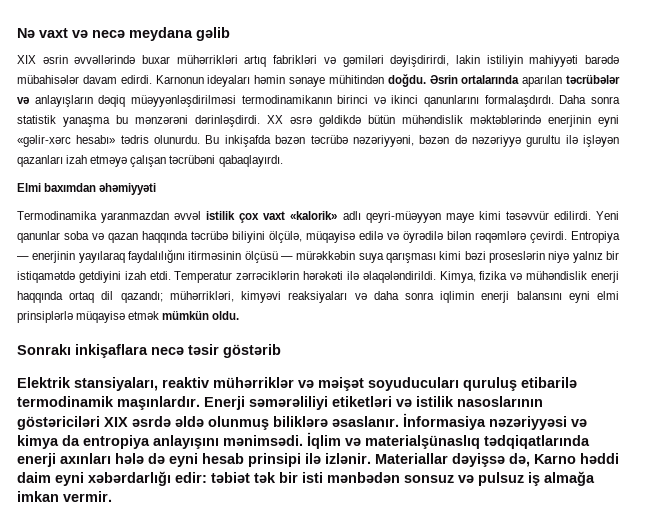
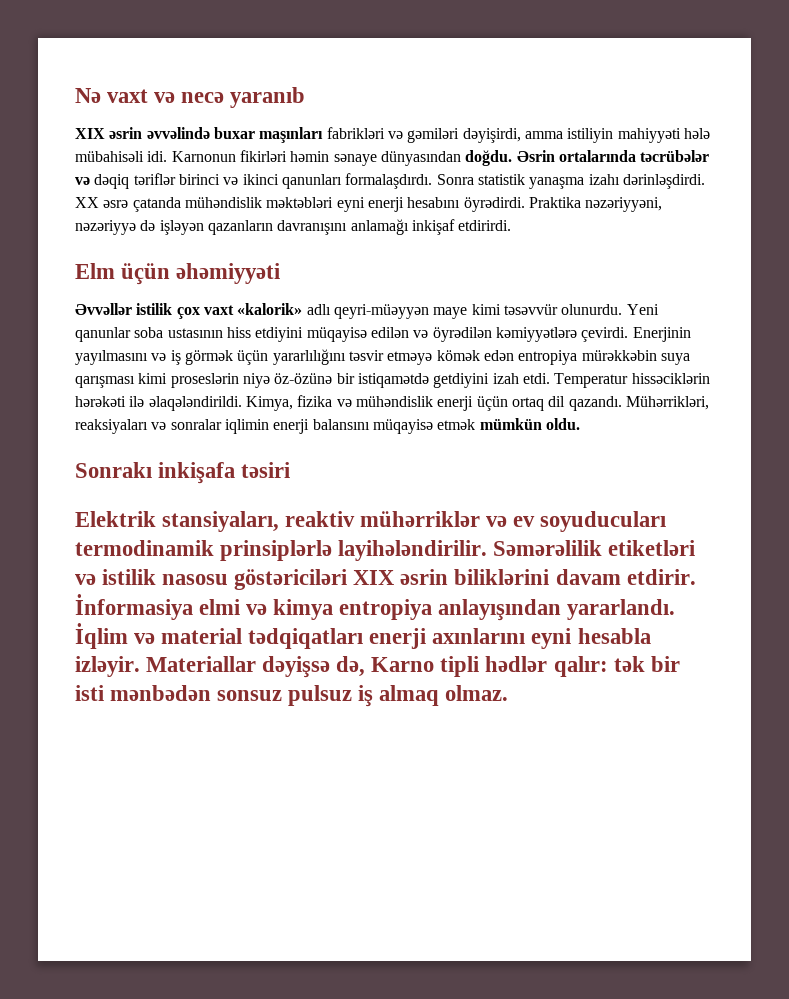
- Nə vaxt və necə meydana gəlib
- XIX əsrin əvvəllərində buxar mühərrikləri artıq fabrikləri və gəmiləri dəyişdirirdi, lakin istiliyin mahiyyəti barədə mübahisələr davam edirdi. Karnonun ideyaları həmin sənaye mühitindən doğdu.
+ Nə vaxt və necə yaranıb
+ XIX əsrin əvvəlində buxar maşınları fabrikləri və gəmiləri dəyişirdi, amma istiliyin mahiyyəti hələ mübahisəli idi. Karnonun fikirləri həmin sənaye dünyasından doğdu.
- Əsrin ortalarında aparılan təcrübələr və anlayışların dəqiq müəyyənləşdirilməsi termodinamikanın birinci və ikinci qanunlarını formalaşdırdı. Daha sonra statistik yanaşma bu mənzərəni dərinləşdirdi. XX əsrə gəldikdə bütün mühəndislik məktəblərində enerjinin eyni «gəlir-xərc hesabı» tədris olunurdu. Bu inkişafda bəzən təcrübə nəzəriyyəni, bəzən də nəzəriyyə gurultu ilə işləyən qazanları izah etməyə çalışan təcrübəni qabaqlayırdı.
- Elmi baxımdan əhəmiyyəti
- Termodinamika yaranmazdan əvvəl istilik çox vaxt «kalorik» adlı qeyri-müəyyən maye kimi təsəvvür edilirdi.
+ Əsrin ortalarında təcrübələr və dəqiq təriflər birinci və ikinci qanunları formalaşdırdı. Sonra statistik yanaşma izahı dərinləşdirdi. XX əsrə çatanda mühəndislik məktəbləri eyni enerji hesabını öyrədirdi. Praktika nəzəriyyəni, nəzəriyyə də işləyən qazanların davranışını anlamağı inkişaf etdirirdi.
+ Elm üçün əhəmiyyəti
+ Əvvəllər istilik çox vaxt «kalorik» adlı qeyri-müəyyən maye kimi təsəvvür olunurdu.
- Yeni qanunlar soba və qazan haqqında təcrübə biliyini ölçülə, müqayisə edilə və öyrədilə bilən rəqəmlərə çevirdi. Entropiya — enerjinin yayılaraq faydalılığını itirməsinin ölçüsü — mürəkkəbin suya qarışması kimi bəzi proseslərin niyə yalnız bir istiqamətdə getdiyini izah etdi.
+ Yeni qanunlar soba ustasının hiss etdiyini müqayisə edilən və öyrədilən kəmiyyətlərə çevirdi. Enerjinin yayılmasını və iş görmək üçün yararlılığını təsvir etməyə kömək edən entropiya mürəkkəbin suya qarışması kimi proseslərin niyə öz-özünə bir istiqamətdə getdiyini izah etdi.
- Temperatur zərrəciklərin hərəkəti ilə əlaqələndirildi.
+ Temperatur hissəciklərin hərəkəti ilə əlaqələndirildi.
- Kimya, fizika və mühəndislik enerji haqqında ortaq dil qazandı; mühərrikləri, kimyəvi reaksiyaları və daha sonra iqlimin enerji balansını eyni elmi prinsiplərlə müqayisə etmək mümkün oldu.
+ Kimya, fizika və mühəndislik enerji üçün ortaq dil qazandı. Mühərrikləri, reaksiyaları və sonralar iqlimin enerji balansını müqayisə etmək mümkün oldu.
- Sonrakı inkişaflara necə təsir göstərib
+ Sonrakı inkişafa təsiri
- Elektrik stansiyaları, reaktiv mühərriklər və məişət soyuducuları quruluş etibarilə termodinamik maşınlardır. Enerji səmərəliliyi etiketləri və istilik nasoslarının göstəriciləri XIX əsrdə əldə olunmuş biliklərə əsaslanır. İnformasiya nəzəriyyəsi və kimya da entropiya anlayışını mənimsədi. İqlim və materialşünaslıq tədqiqatlarında enerji axınları hələ də eyni hesab prinsipi ilə izlənir. Materiallar dəyişsə də, Karno həddi daim eyni xəbərdarlığı edir: təbiət tək bir isti mənbədən sonsuz və pulsuz iş almağa imkan vermir.
+ Elektrik stansiyaları, reaktiv mühərriklər və ev soyuducuları termodinamik prinsiplərlə layihələndirilir. Səmərəlilik etiketləri və istilik nasosu göstəriciləri XIX əsrin biliklərini davam etdirir. İnformasiya elmi və kimya entropiya anlayışından yararlandı. İqlim və material tədqiqatları enerji axınlarını eyni hesabla izləyir. Materiallar dəyişsə də, Karno tipli hədlər qalır: tək bir isti mənbədən sonsuz pulsuz iş almaq olmaz.

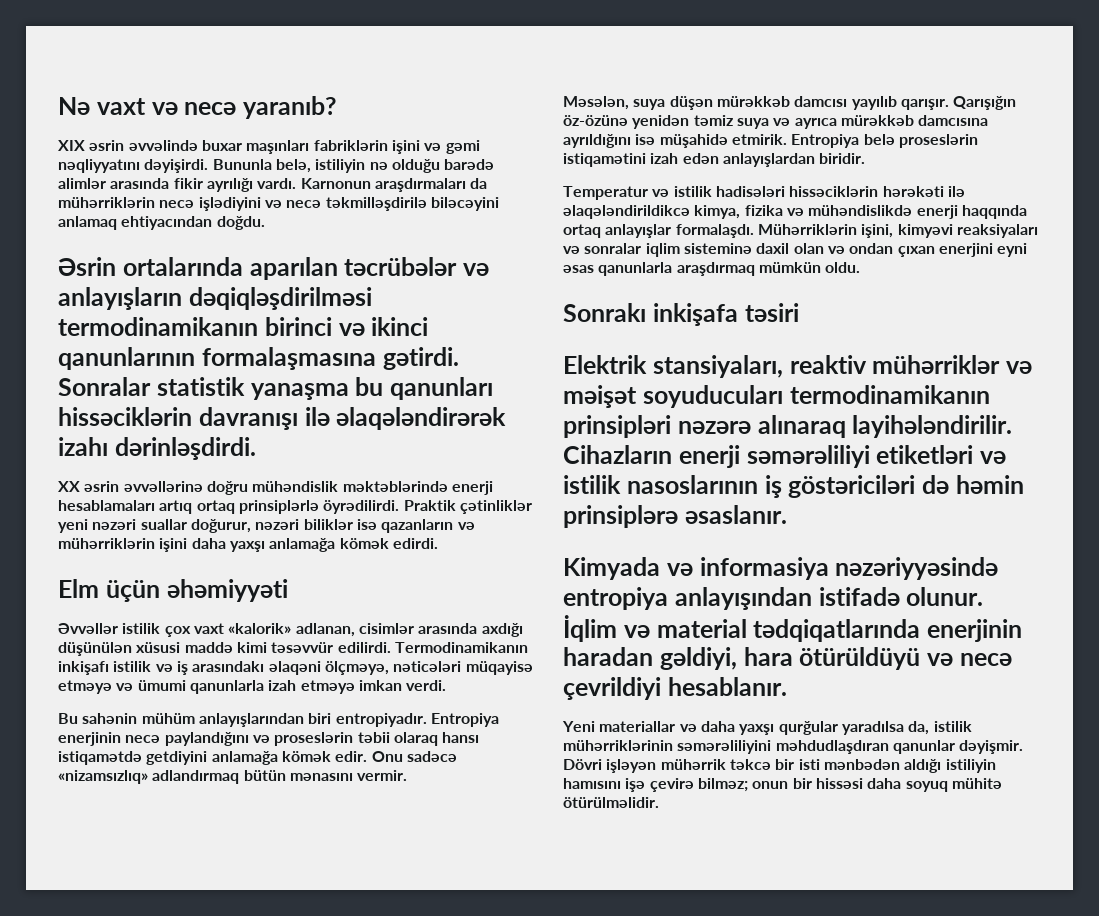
- Nə vaxt və necə yaranıb
+ Nə vaxt və necə yaranıb?
- XIX əsrin əvvəlində buxar maşınları fabrikləri və gəmiləri dəyişirdi, amma istiliyin mahiyyəti hələ mübahisəli idi. Karnonun fikirləri həmin sənaye dünyasından doğdu. Əsrin ortalarında təcrübələr və dəqiq təriflər birinci və ikinci qanunları formalaşdırdı. Sonra statistik yanaşma izahı dərinləşdirdi. XX əsrə çatanda mühəndislik məktəbləri eyni enerji hesabını öyrədirdi. Praktika nəzəriyyəni, nəzəriyyə də işləyən qazanların davranışını anlamağı inkişaf etdirirdi.
+ XIX əsrin əvvəlində buxar maşınları fabriklərin işini və gəmi nəqliyyatını dəyişirdi. Bununla belə, istiliyin nə olduğu barədə alimlər arasında fikir ayrılığı vardı. Karnonun araşdırmaları da mühərriklərin necə işlədiyini və necə təkmilləşdirilə biləcəyini anlamaq ehtiyacından doğdu.
+ Əsrin ortalarında aparılan təcrübələr və anlayışların dəqiqləşdirilməsi termodinamikanın birinci və ikinci qanunlarının formalaşmasına gətirdi. Sonralar statistik yanaşma bu qanunları hissəciklərin davranışı ilə əlaqələndirərək izahı dərinləşdirdi.
+ XX əsrin əvvəllərinə doğru mühəndislik məktəblərində enerji hesablamaları artıq ortaq prinsiplərlə öyrədilirdi. Praktik çətinliklər yeni nəzəri suallar doğurur, nəzəri biliklər isə qazanların və mühərriklərin işini daha yaxşı anlamağa kömək edirdi.
- Əvvəllər istilik çox vaxt «kalorik» adlı qeyri-müəyyən maye kimi təsəvvür olunurdu. Yeni qanunlar soba ustasının hiss etdiyini müqayisə edilən və öyrədilən kəmiyyətlərə çevirdi. Enerjinin yayılmasını və iş görmək üçün yararlılığını təsvir etməyə kömək edən entropiya mürəkkəbin suya qarışması kimi proseslərin niyə öz-özünə bir istiqamətdə getdiyini izah etdi. Temperatur hissəciklərin hərəkəti ilə əlaqələndirildi. Kimya, fizika və mühəndislik enerji üçün ortaq dil qazandı. Mühərrikləri, reaksiyaları və sonralar iqlimin enerji balansını müqayisə etmək mümkün oldu.
+ Əvvəllər istilik çox vaxt «kalorik» adlanan, cisimlər arasında axdığı düşünülən xüsusi maddə kimi təsəvvür edilirdi. Termodinamikanın inkişafı istilik və iş arasındakı əlaqəni ölçməyə, nəticələri müqayisə etməyə və ümumi qanunlarla izah etməyə imkan verdi.
+ Bu sahənin mühüm anlayışlarından biri entropiyadır. Entropiya enerjinin necə paylandığını və proseslərin təbii olaraq hansı istiqamətdə getdiyini anlamağa kömək edir. Onu sadəcə «nizamsızlıq» adlandırmaq bütün mənasını vermir.
+ Məsələn, suya düşən mürəkkəb damcısı yayılıb qarışır. Qarışığın öz-özünə yenidən təmiz suya və ayrıca mürəkkəb damcısına ayrıldığını isə müşahidə etmirik. Entropiya belə proseslərin istiqamətini izah edən anlayışlardan biridir.
+ Temperatur və istilik hadisələri hissəciklərin hərəkəti ilə əlaqələndirildikcə kimya, fizika və mühəndislikdə enerji haqqında ortaq anlayışlar formalaşdı. Mühərriklərin işini, kimyəvi reaksiyaları və sonralar iqlim sisteminə daxil olan və ondan çıxan enerjini eyni əsas qanunlarla araşdırmaq mümkün oldu.
- Elektrik stansiyaları, reaktiv mühərriklər və ev soyuducuları termodinamik prinsiplərlə layihələndirilir. Səmərəlilik etiketləri və istilik nasosu göstəriciləri XIX əsrin biliklərini davam etdirir. İnformasiya elmi və kimya entropiya anlayışından yararlandı. İqlim və material tədqiqatları enerji axınlarını eyni hesabla izləyir. Materiallar dəyişsə də, Karno tipli hədlər qalır: tək bir isti mənbədən sonsuz pulsuz iş almaq olmaz.
+ Elektrik stansiyaları, reaktiv mühərriklər və məişət soyuducuları termodinamikanın prinsipləri nəzərə alınaraq layihələndirilir. Cihazların enerji səmərəliliyi etiketləri və istilik nasoslarının iş göstəriciləri də həmin prinsiplərə əsaslanır.
+ Kimyada və informasiya nəzəriyyəsində entropiya anlayışından istifadə olunur. İqlim və material tədqiqatlarında enerjinin haradan gəldiyi, hara ötürüldüyü və necə çevrildiyi hesablanır.
+ Yeni materiallar və daha yaxşı qurğular yaradılsa da, istilik mühərriklərinin səmərəliliyini məhdudlaşdıran qanunlar dəyişmir. Dövri işləyən mühərrik təkcə bir isti mənbədən aldığı istiliyin hamısını işə çevirə bilməz; onun bir hissəsi daha soyuq mühitə ötürülməlidir.

